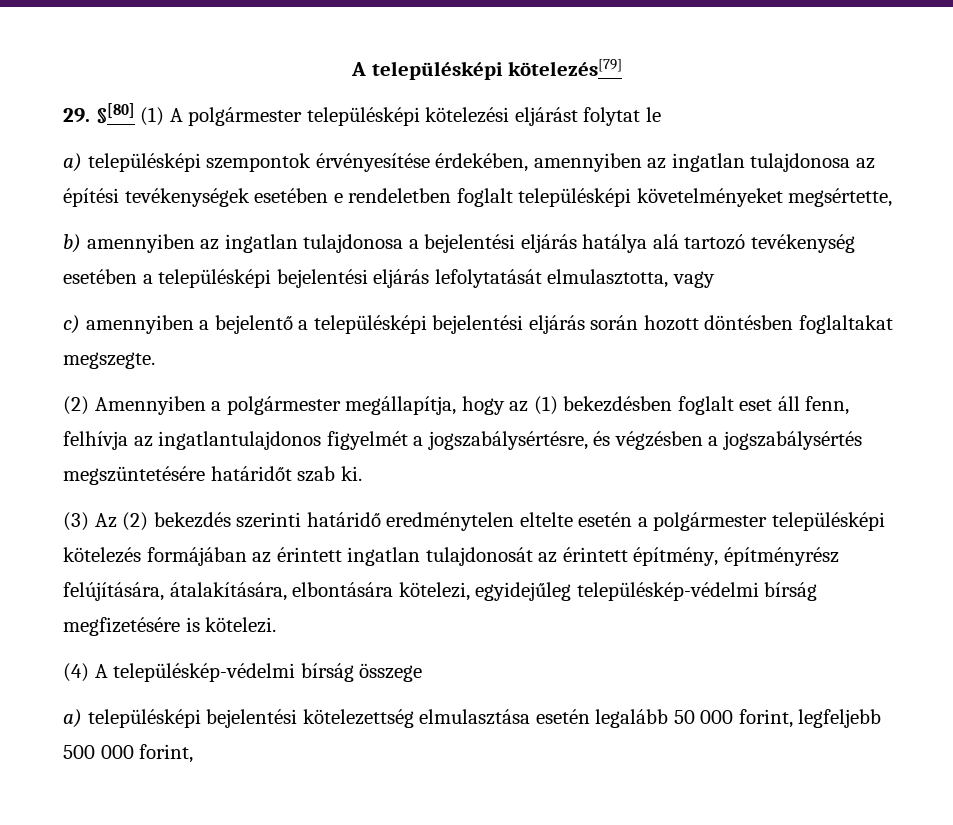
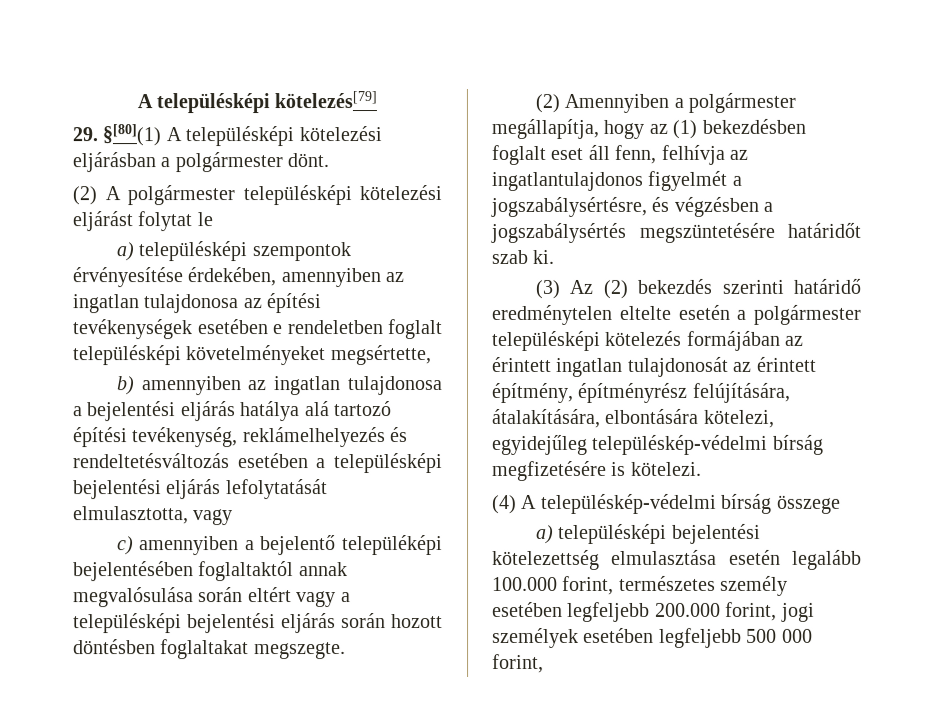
- 29. §[80] (1) A polgármester településképi kötelezési eljárást folytat le
+ 29. §[80](1) A településképi kötelezési eljárásban a polgármester dönt.
+ (2) A polgármester településképi kötelezési eljárást folytat le
- b) amennyiben az ingatlan tulajdonosa a bejelentési eljárás hatálya alá tartozó tevékenység esetében a településképi bejelentési eljárás lefolytatását elmulasztotta, vagy
+ b) amennyiben az ingatlan tulajdonosa a bejelentési eljárás hatálya alá tartozó építési tevékenység, reklámelhelyezés és rendeltetésváltozás esetében a településképi bejelentési eljárás lefolytatását elmulasztotta, vagy
- c) amennyiben a bejelentő a településképi bejelentési eljárás során hozott döntésben foglaltakat megszegte.
+ c) amennyiben a bejelentő települéképi bejelentésében foglaltaktól annak megvalósulása során eltért vagy a településképi bejelentési eljárás során hozott döntésben foglaltakat megszegte.
- a) településképi bejelentési kötelezettség elmulasztása esetén legalább 50 000 forint, legfeljebb 500 000 forint,
+ a) településképi bejelentési kötelezettség elmulasztása esetén legalább 100.000 forint, természetes személy esetében legfeljebb 200.000 forint, jogi személyek esetében legfeljebb 500 000 forint,

